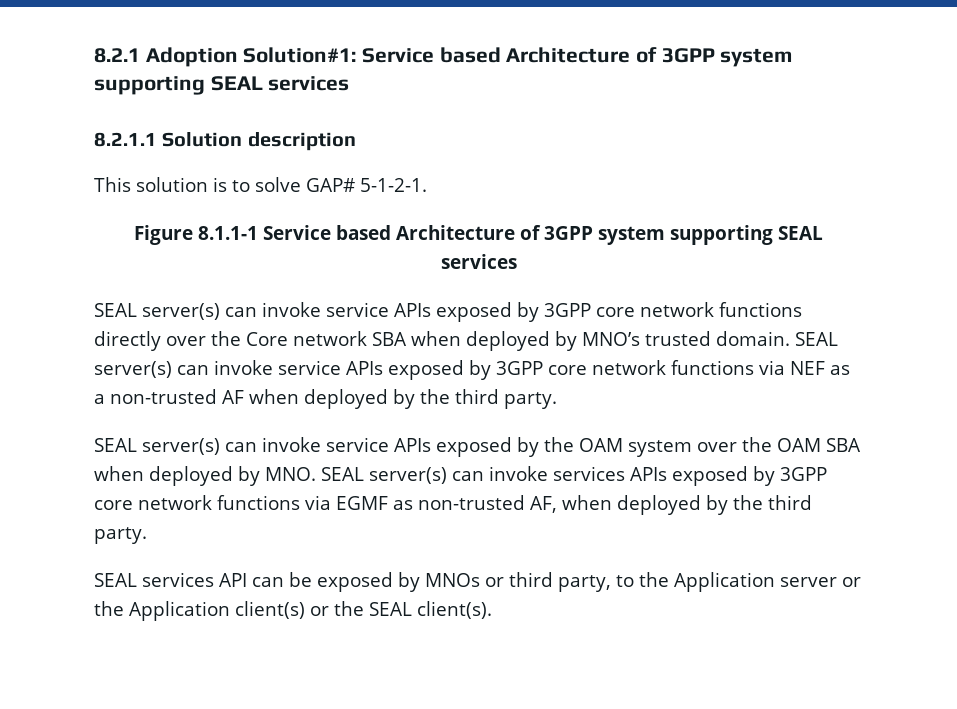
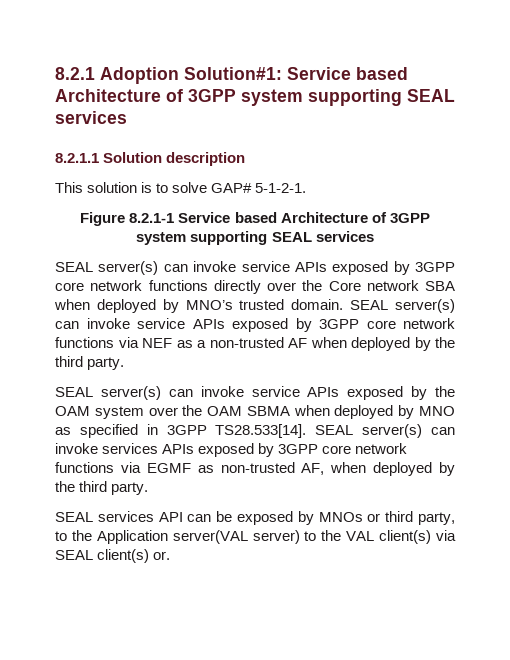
- Figure 8.1.1-1 Service based Architecture of 3GPP system supporting SEAL services
+ Figure 8.2.1-1 Service based Architecture of 3GPP system supporting SEAL services
- SEAL server(s) can invoke service APIs exposed by the OAM system over the OAM SBA when deployed by MNO. SEAL server(s) can invoke services APIs exposed by 3GPP core network functions via EGMF as non-trusted AF, when deployed by the third party.
+ SEAL server(s) can invoke service APIs exposed by the OAM system over the OAM SBMA when deployed by MNO as specified in 3GPP TS28.533[14]. SEAL server(s) can invoke services APIs exposed by 3GPP core network functions via EGMF as non-trusted AF, when deployed by the third party.
- SEAL services API can be exposed by MNOs or third party, to the Application server or the Application client(s) or the SEAL client(s).
+ SEAL services API can be exposed by MNOs or third party, to the Application server(VAL server) to the VAL client(s) via SEAL client(s) or.

